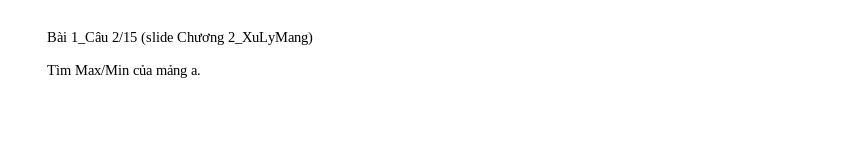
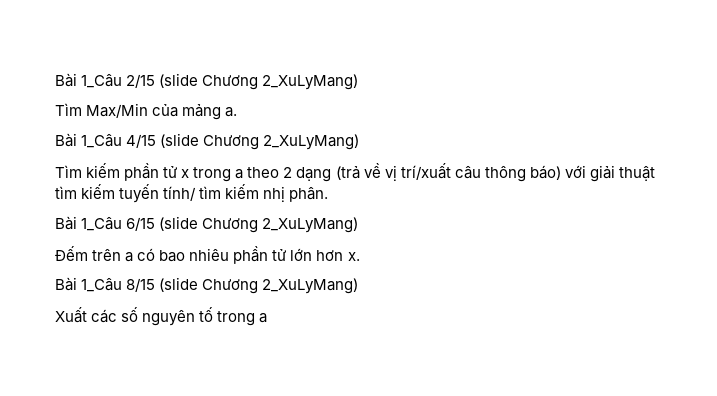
+ Bài 1_Câu 4/15 (slide Chương 2_XuLyMang)
+ Tìm kiếm phần tử x trong a theo 2 dạng (trả về vị trí/xuất câu thông báo) với giải thuật tìm kiếm tuyến tính/ tìm kiếm nhị phân.
+ Bài 1_Câu 6/15 (slide Chương 2_XuLyMang)
+ Đếm trên a có bao nhiêu phần tử lớn hơn x.
+ Bài 1_Câu 8/15 (slide Chương 2_XuLyMang)
+ Xuất các số nguyên tố trong a

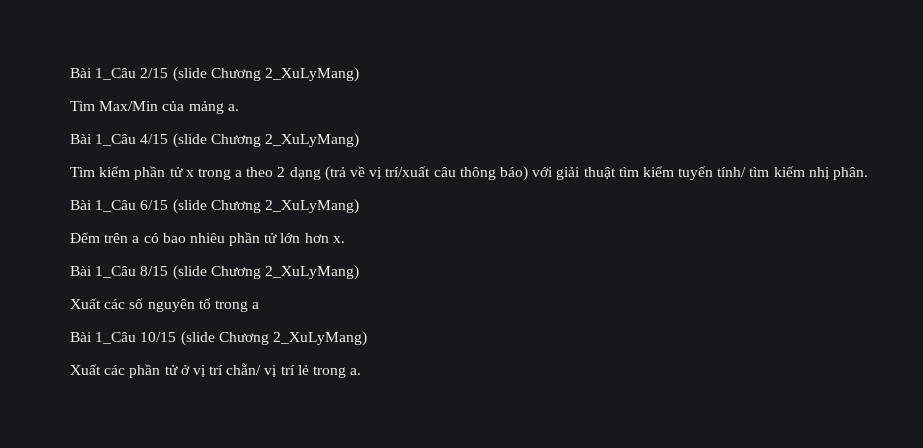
+ Bài 1_Câu 10/15 (slide Chương 2_XuLyMang)
+ Xuất các phần tử ở vị trí chẵn/ vị trí lẻ trong a.

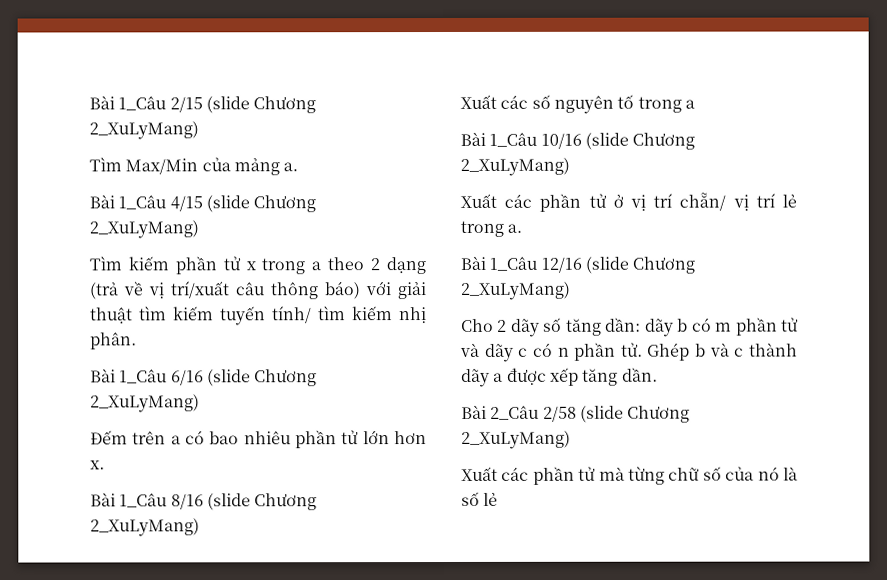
- Bài 1_Câu 6/15 (slide Chương 2_XuLyMang)
+ Bài 1_Câu 6/16 (slide Chương 2_XuLyMang)
- Bài 1_Câu 8/15 (slide Chương 2_XuLyMang)
+ Bài 1_Câu 8/16 (slide Chương 2_XuLyMang)
- Bài 1_Câu 10/15 (slide Chương 2_XuLyMang)
+ Bài 1_Câu 10/16 (slide Chương 2_XuLyMang)
+ Bài 1_Câu 12/16 (slide Chương 2_XuLyMang)
+ Cho 2 dãy số tăng dần: dãy b có m phần tử và dãy c có n phần tử. Ghép b và c thành dãy a được xếp tăng dần.
+ Bài 2_Câu 2/58 (slide Chương 2_XuLyMang)
+ Xuất các phần tử mà từng chữ số của nó là số lẻ

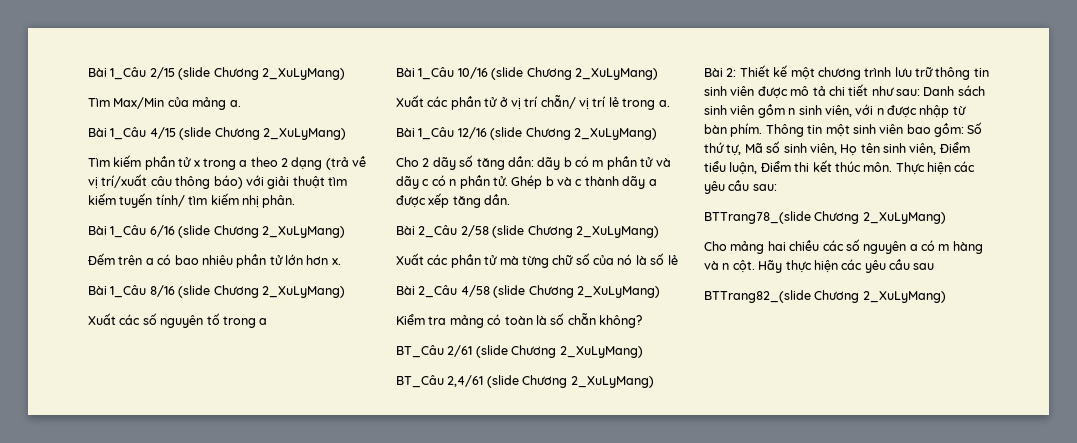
+ Bài 2_Câu 4/58 (slide Chương 2_XuLyMang)
+ Kiểm tra mảng có toàn là số chẵn không?
+ BT_Câu 2/61 (slide Chương 2_XuLyMang)
+ BT_Câu 2,4/61 (slide Chương 2_XuLyMang)
+ Bài 2: Thiết kế một chương trình lưu trữ thông tin sinh viên được mô tả chi tiết như sau: Danh sách sinh viên gồm n sinh viên, với n được nhập từ bàn phím. Thông tin một sinh viên bao gồm: Số thứ tự, Mã số sinh viên, Họ tên sinh viên, Điểm tiểu luận, Điểm thi kết thúc môn. Thực hiện các yêu cầu sau:
+ BTTrang78_(slide Chương 2_XuLyMang)
+ Cho mảng hai chiều các số nguyên a có m hàng và n cột. Hãy thực hiện các yêu cầu sau
+ BTTrang82_(slide Chương 2_XuLyMang)

